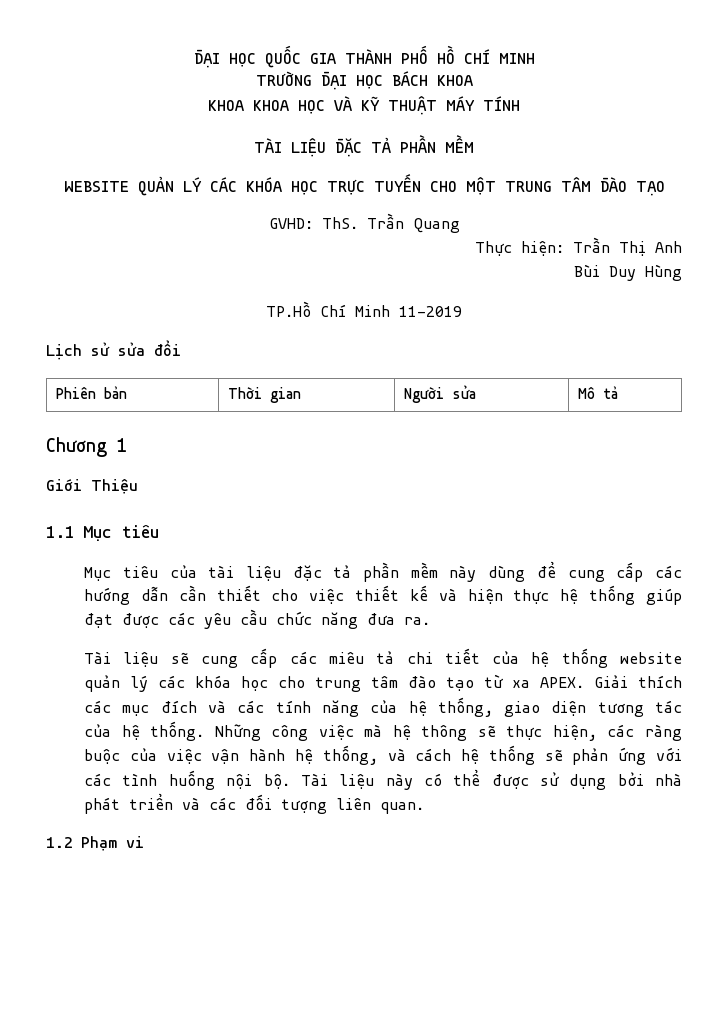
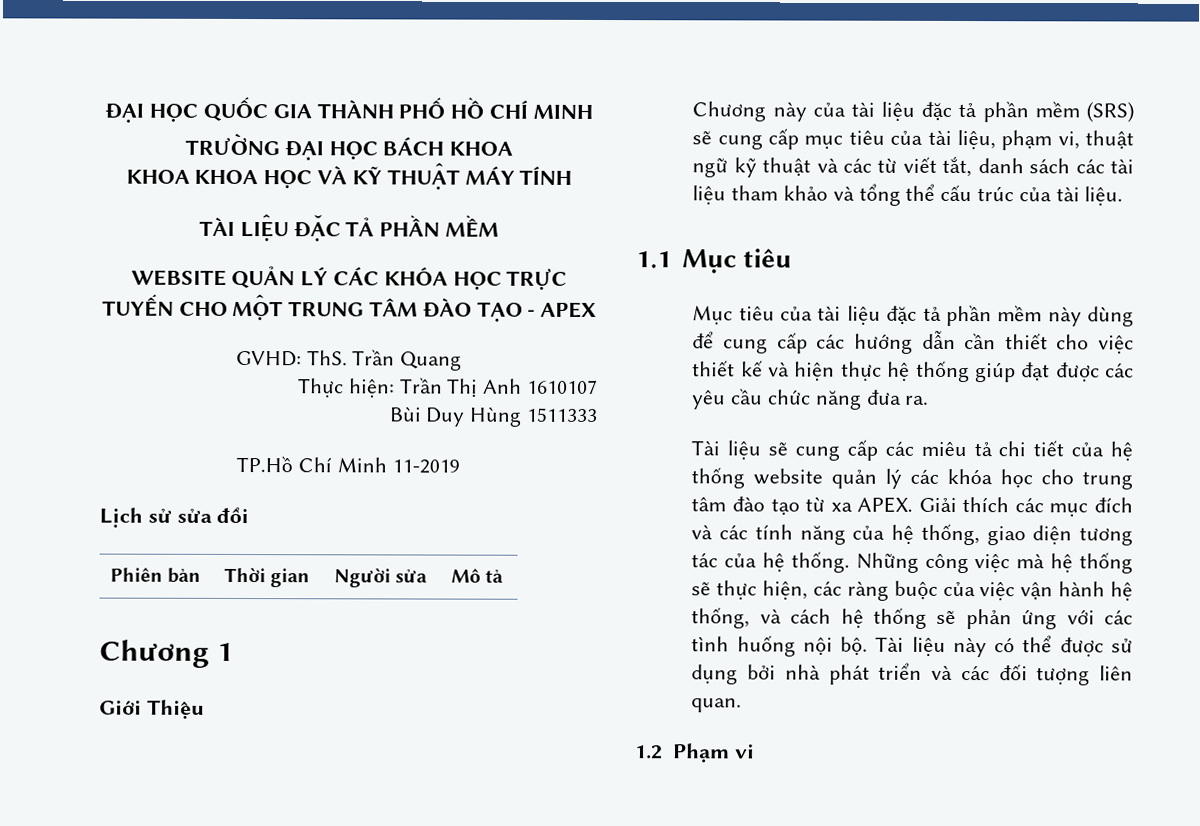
- WEBSITE QUẢN LÝ CÁC KHÓA HỌC TRỰC TUYẾN CHO MỘT TRUNG TÂM ĐÀO TẠO
+ WEBSITE QUẢN LÝ CÁC KHÓA HỌC TRỰC TUYẾN CHO MỘT TRUNG TÂM ĐÀO TẠO - APEX
- Thực hiện: Trần Thị Anh
+ Thực hiện: Trần Thị Anh 1610107
- Bùi Duy Hùng
+ Bùi Duy Hùng 1511333
+ Chương này của tài liệu đặc tả phần mềm (SRS) sẽ cung cấp mục tiêu của tài liệu, phạm vi, thuật ngữ kỹ thuật và các từ viết tắt, danh sách các tài liệu tham khảo và tổng thể cấu trúc của tài liệu.
- Những công việc mà hệ thông sẽ thực hiện, các ràng buộc của việc vận hành hệ thống, và cách hệ thống sẽ phản ứng với các tình huống nội bộ.
+ Những công việc mà hệ thống sẽ thực hiện, các ràng buộc của việc vận hành hệ thống, và cách hệ thống sẽ phản ứng với các tình huống nội bộ.

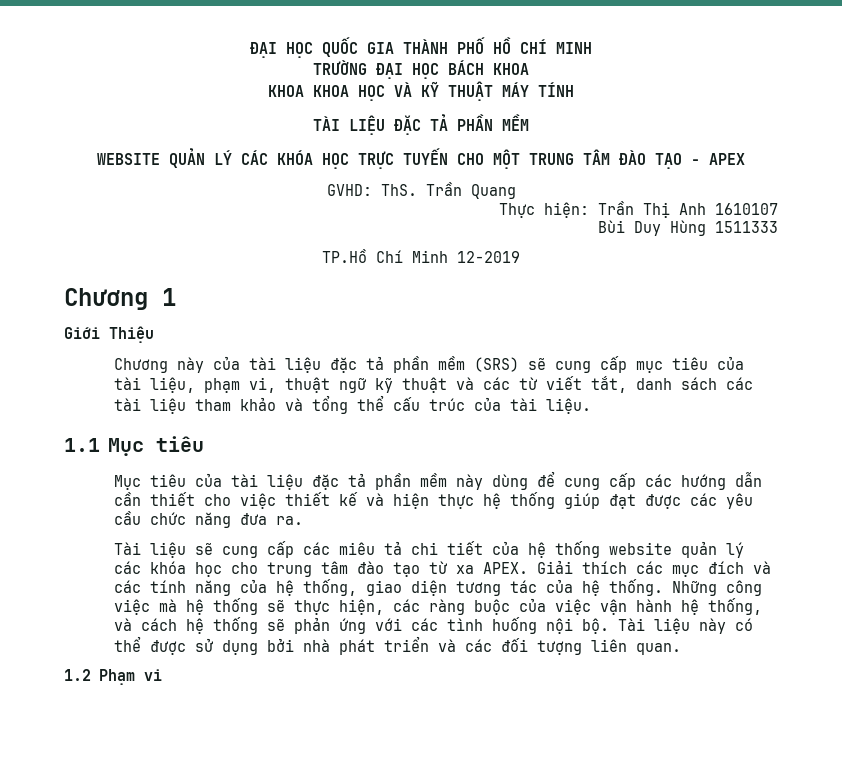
- TP.Hồ Chí Minh 11-2019
- Lịch sử sửa đổi
- Phiên bản | Thời gian | Người sửa | Mô tả
+ TP.Hồ Chí Minh 12-2019

